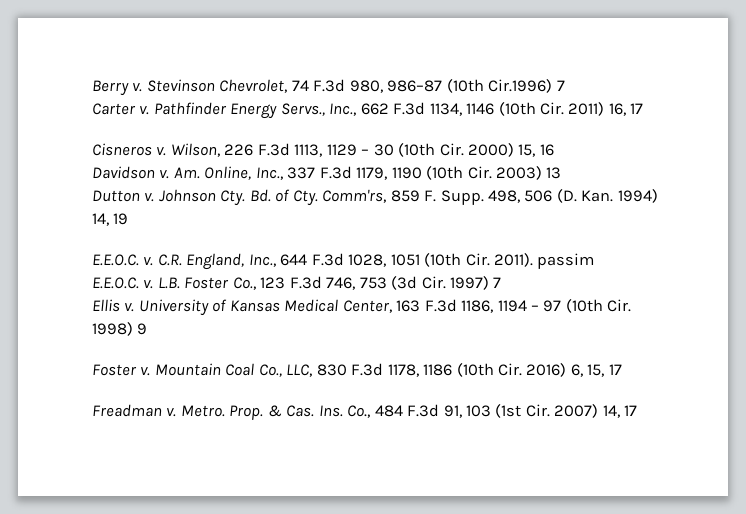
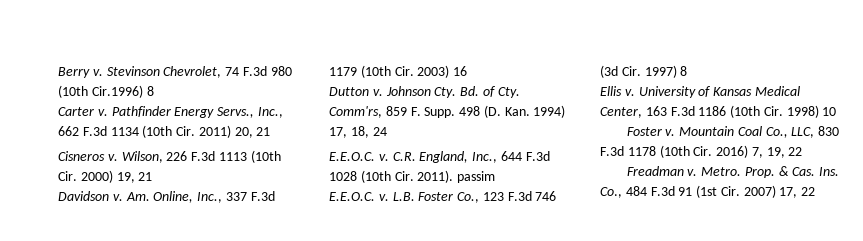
- Stevinson Chevrolet, 74 F.3d 980, 986–87 (10th Cir.1996) 7
+ Stevinson Chevrolet, 74 F.3d 980 (10th Cir.1996) 8
- Pathfinder Energy Servs., Inc., 662 F.3d 1134, 1146 (10th Cir. 2011) 16, 17
+ Pathfinder Energy Servs., Inc., 662 F.3d 1134 (10th Cir. 2011) 20, 21
- Wilson, 226 F.3d 1113, 1129 – 30 (10th Cir. 2000) 15, 16
+ Wilson, 226 F.3d 1113 (10th Cir. 2000) 19, 21
- Am. Online, Inc., 337 F.3d 1179, 1190 (10th Cir. 2003) 13
+ Am. Online, Inc., 337 F.3d 1179 (10th Cir. 2003) 16
- 498, 506 (D. Kan. 1994) 14, 19
+ 498 (D. Kan. 1994) 17, 18, 24
- C.R. England, Inc., 644 F.3d 1028, 1051 (10th Cir. 2011). passim
+ C.R. England, Inc., 644 F.3d 1028 (10th Cir. 2011). passim
- L.B. Foster Co., 123 F.3d 746, 753 (3d Cir. 1997) 7
+ L.B. Foster Co., 123 F.3d 746 (3d Cir. 1997) 8
- University of Kansas Medical Center, 163 F.3d 1186, 1194 – 97 (10th Cir. 1998) 9
+ University of Kansas Medical Center, 163 F.3d 1186 (10th Cir. 1998) 10
- Mountain Coal Co., LLC, 830 F.3d 1178, 1186 (10th Cir. 2016) 6, 15, 17
+ Mountain Coal Co., LLC, 830 F.3d 1178 (10th Cir. 2016) 7, 19, 22
- & Cas. Ins. Co., 484 F.3d 91, 103 (1st Cir. 2007) 14, 17
+ & Cas. Ins. Co., 484 F.3d 91 (1st Cir. 2007) 17, 22

